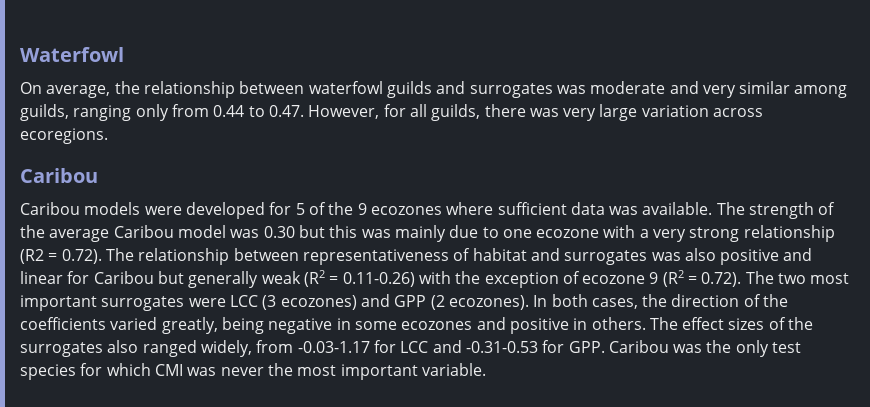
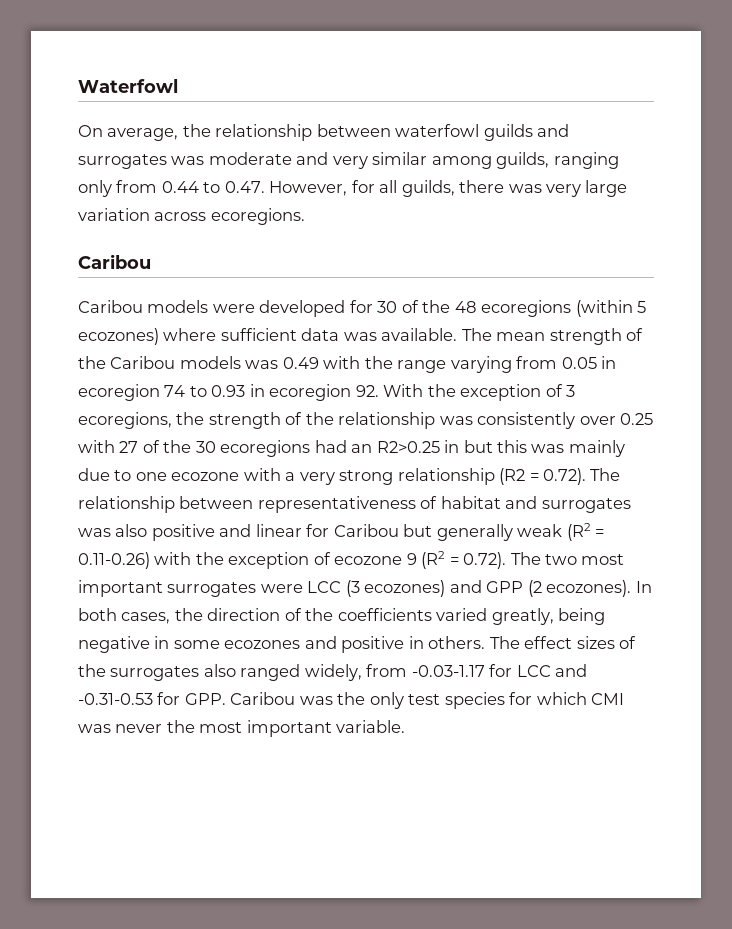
- Caribou models were developed for 5 of the 9 ecozones where sufficient data was available.
+ Caribou models were developed for 30 of the 48 ecoregions (within 5 ecozones) where sufficient data was available.
- The strength of the average Caribou model was 0.30 but this was mainly due to one ecozone with a very strong relationship (R2 = 0.72). The relationship between representativeness of habitat and surrogates was also positive and linear for Caribou but generally weak (R2 = 0.11-0.26) with the exception of ecozone 9 (R2 = 0.72). The two most important surrogates were LCC (3 ecozones) and GPP (2 ecozones).
+ The mean strength of the Caribou models was 0.49 with the range varying from 0.05 in ecoregion 74 to 0.93 in ecoregion 92. With the exception of 3 ecoregions, the strength of the relationship was consistently over 0.25 with 27 of the 30 ecoregions had an R2>0.25 in but this was mainly due to one ecozone with a very strong relationship (R2 = 0.72). The relationship between representativeness of habitat and surrogates was also positive and linear for Caribou but generally weak (R2 = 0.11-0.26) with the exception of ecozone 9 (R2 = 0.72). The two most important surrogates were LCC (3 ecozones) and GPP (2 ecozones).

